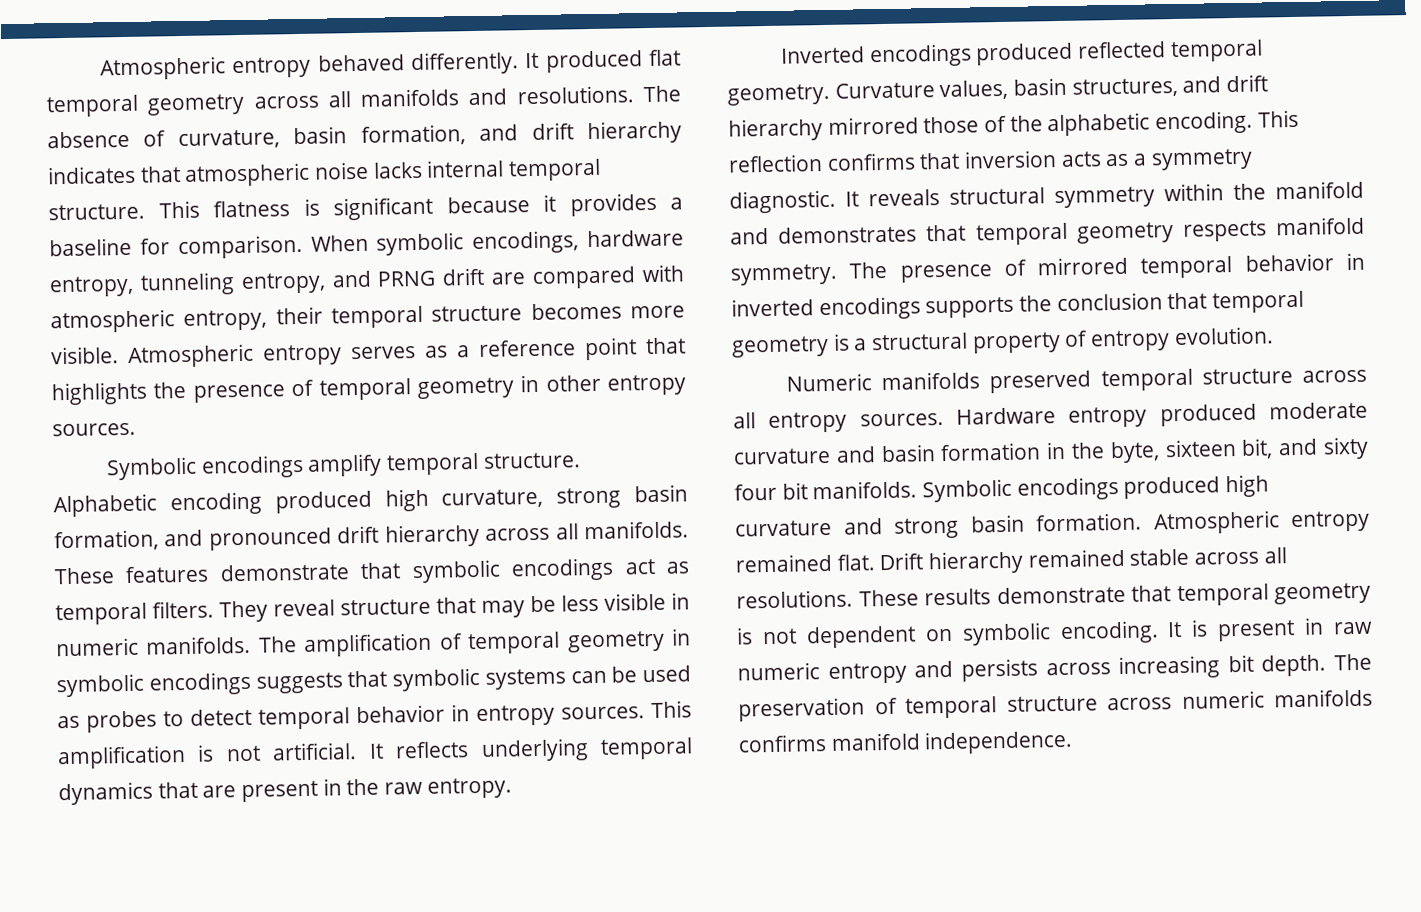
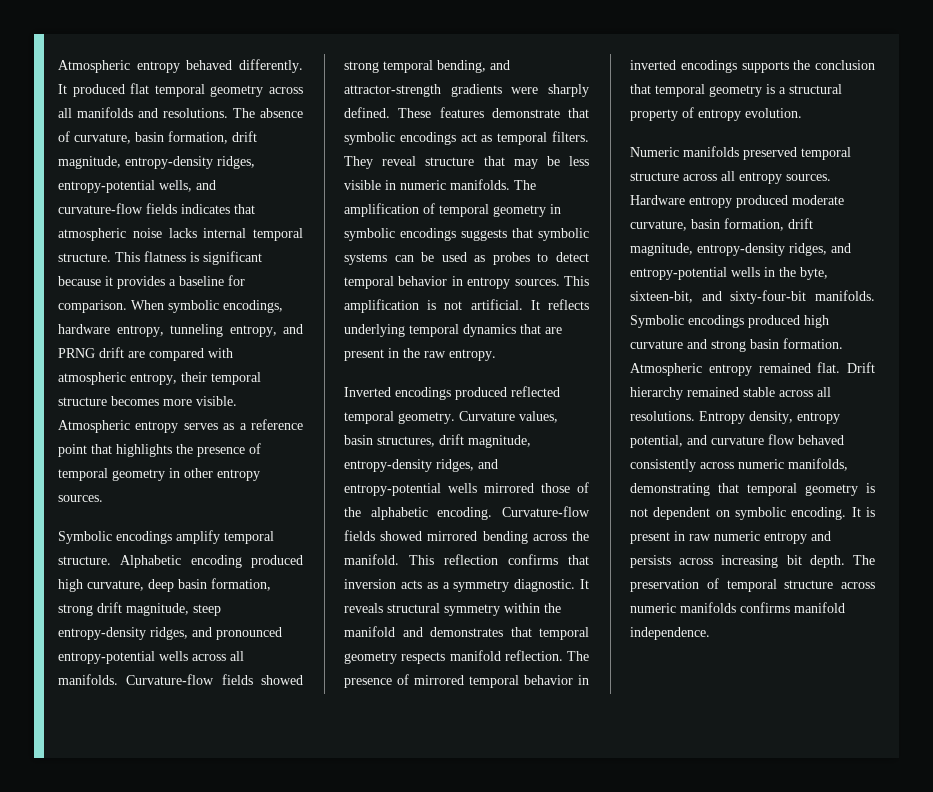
- The absence of curvature, basin formation, and drift hierarchy indicates that atmospheric noise lacks internal temporal structure.
+ The absence of curvature, basin formation, drift magnitude, entropy-density ridges, entropy-potential wells, and curvature-flow fields indicates that atmospheric noise lacks internal temporal structure.
- Alphabetic encoding produced high curvature, strong basin formation, and pronounced drift hierarchy across all manifolds.
+ Alphabetic encoding produced high curvature, deep basin formation, strong drift magnitude, steep entropy-density ridges, and pronounced entropy-potential wells across all manifolds. Curvature-flow fields showed strong temporal bending, and attractor-strength gradients were sharply defined.
- Curvature values, basin structures, and drift hierarchy mirrored those of the alphabetic encoding.
+ Curvature values, basin structures, drift magnitude, entropy-density ridges, and entropy-potential wells mirrored those of the alphabetic encoding.
+ Curvature-flow fields showed mirrored bending across the manifold.
- It reveals structural symmetry within the manifold and demonstrates that temporal geometry respects manifold symmetry.
+ It reveals structural symmetry within the manifold and demonstrates that temporal geometry respects manifold reflection.
- Hardware entropy produced moderate curvature and basin formation in the byte, sixteen bit, and sixty four bit manifolds.
+ Hardware entropy produced moderate curvature, basin formation, drift magnitude, entropy-density ridges, and entropy-potential wells in the byte, sixteen-bit, and sixty-four-bit manifolds.
- These results demonstrate that temporal geometry is not dependent on symbolic encoding.
+ Entropy density, entropy potential, and curvature flow behaved consistently across numeric manifolds, demonstrating that temporal geometry is not dependent on symbolic encoding.

